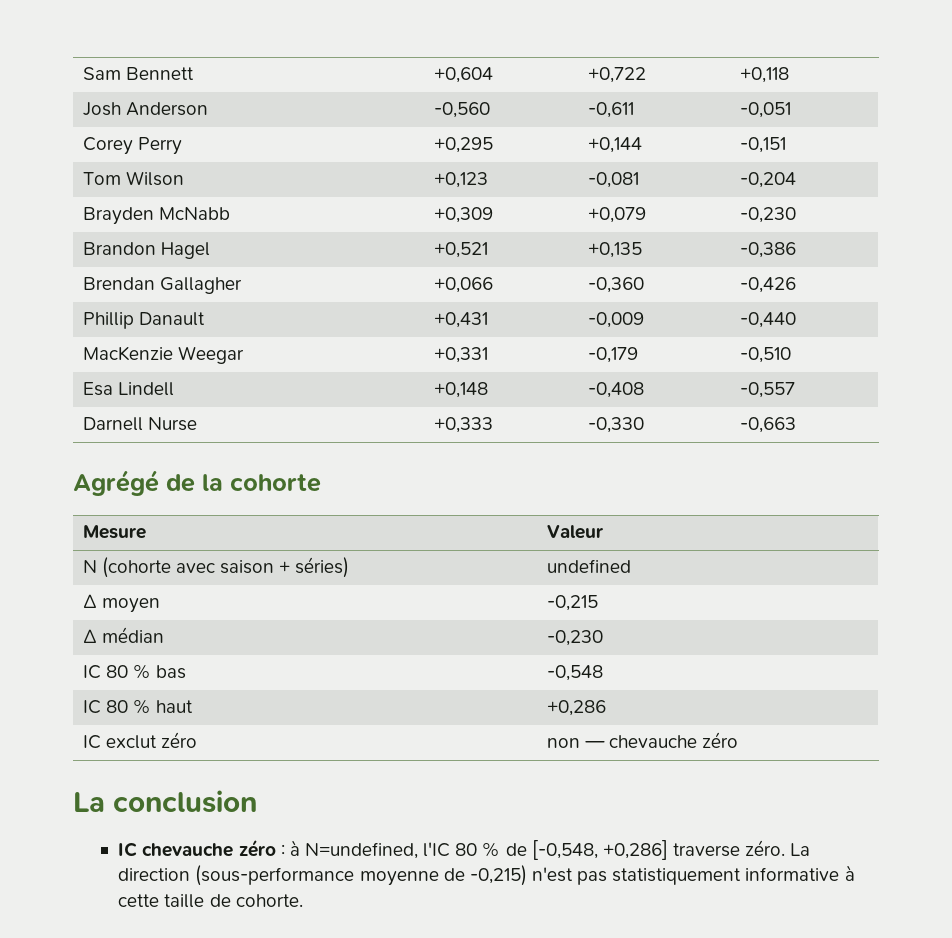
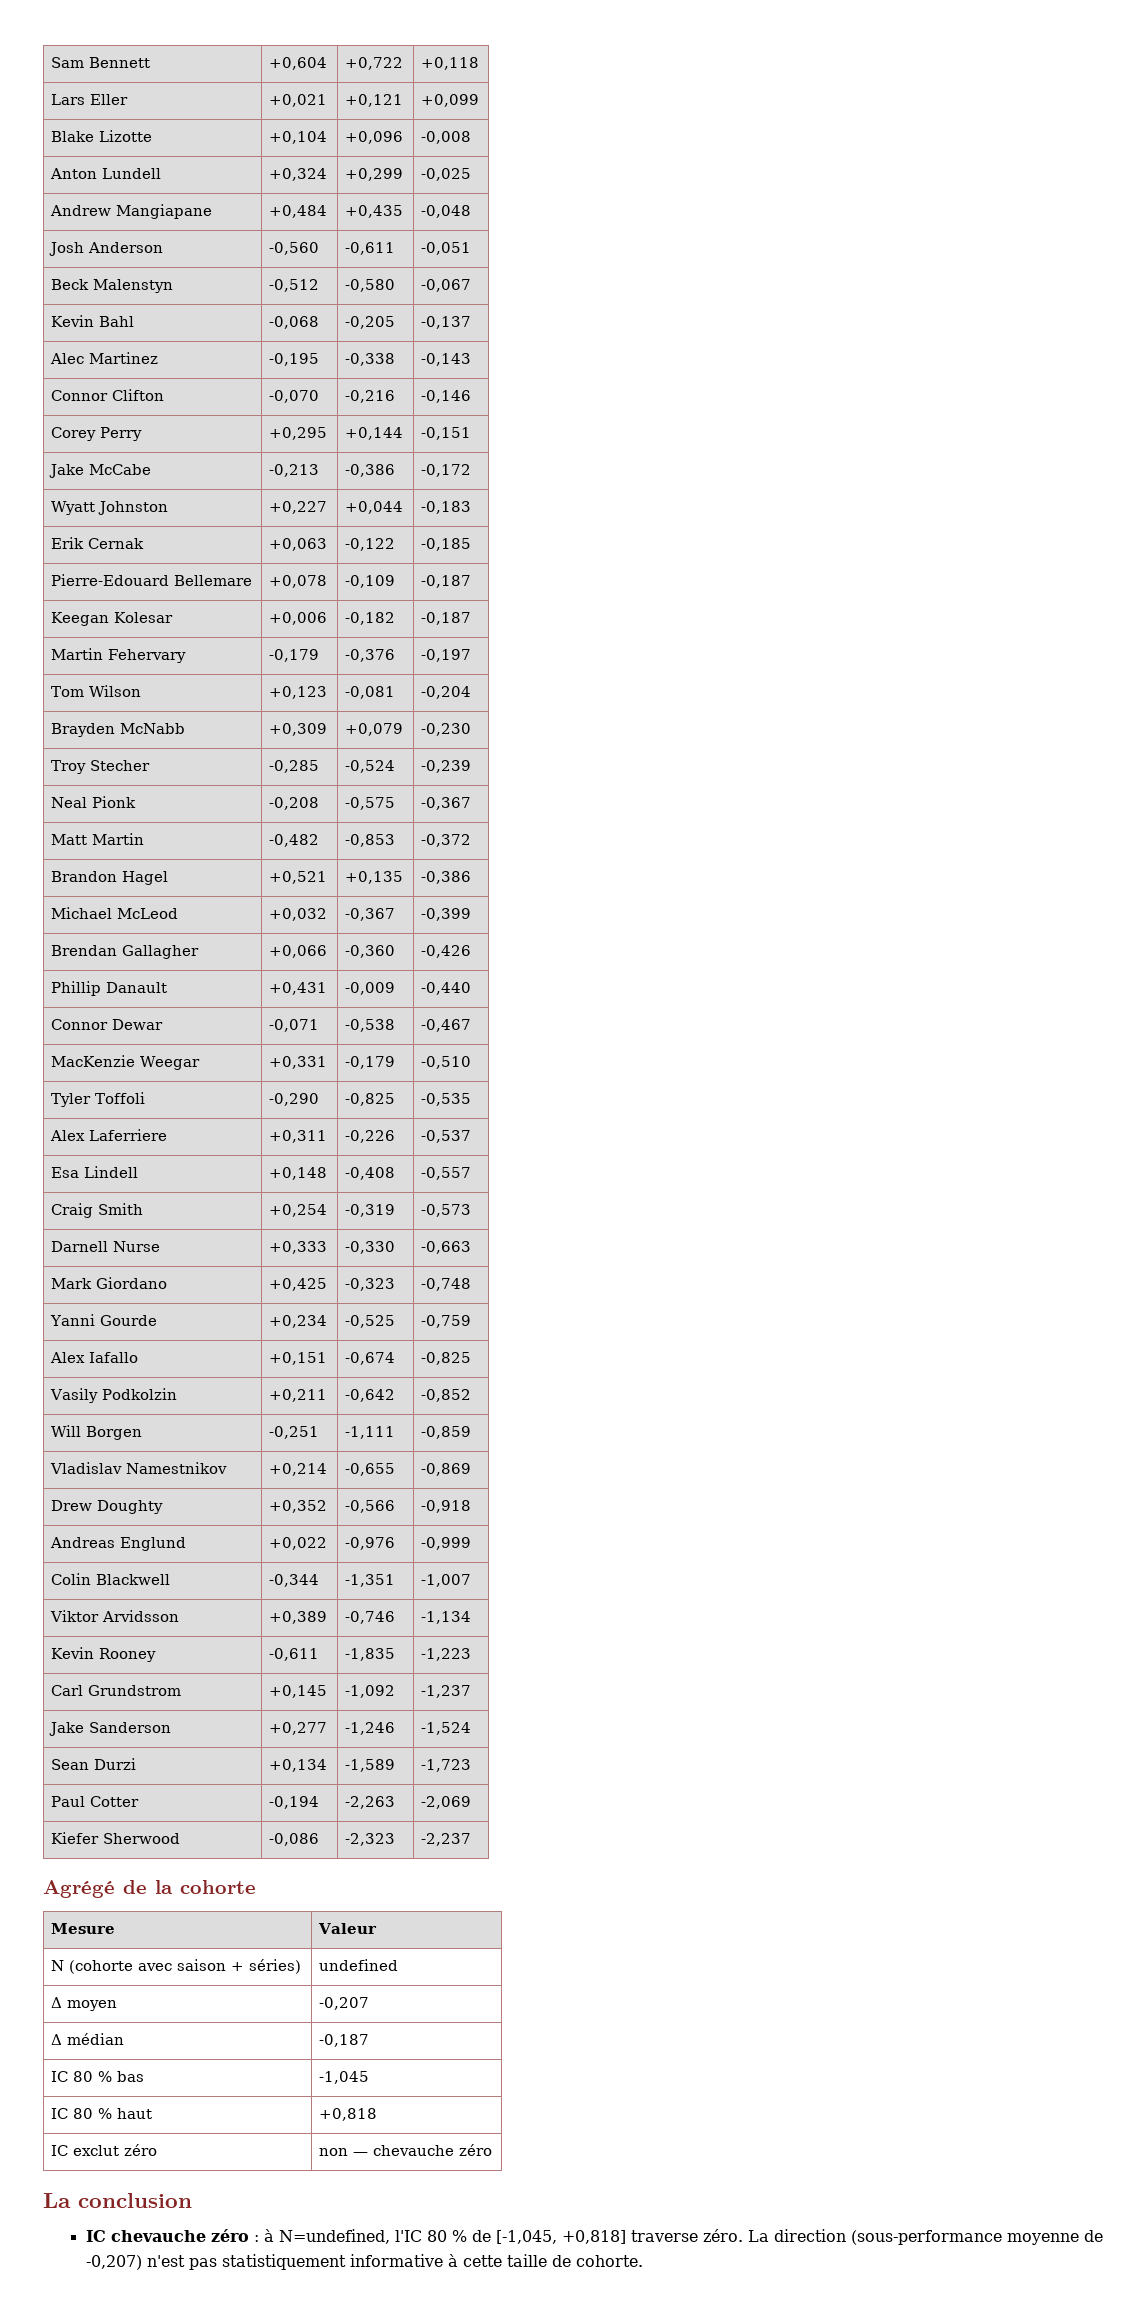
+ Lars Eller | +0,021 | +0,121 | +0,099
+ Blake Lizotte | +0,104 | +0,096 | -0,008
+ Anton Lundell | +0,324 | +0,299 | -0,025
+ Andrew Mangiapane | +0,484 | +0,435 | -0,048
+ Beck Malenstyn | -0,512 | -0,580 | -0,067
+ Kevin Bahl | -0,068 | -0,205 | -0,137
+ Alec Martinez | -0,195 | -0,338 | -0,143
+ Connor Clifton | -0,070 | -0,216 | -0,146
+ Jake McCabe | -0,213 | -0,386 | -0,172
+ Wyatt Johnston | +0,227 | +0,044 | -0,183
+ Erik Cernak | +0,063 | -0,122 | -0,185
+ Pierre-Edouard Bellemare | +0,078 | -0,109 | -0,187
+ Keegan Kolesar | +0,006 | -0,182 | -0,187
+ Martin Fehervary | -0,179 | -0,376 | -0,197
+ Troy Stecher | -0,285 | -0,524 | -0,239
+ Neal Pionk | -0,208 | -0,575 | -0,367
+ Matt Martin | -0,482 | -0,853 | -0,372
+ Michael McLeod | +0,032 | -0,367 | -0,399
+ Connor Dewar | -0,071 | -0,538 | -0,467
+ Tyler Toffoli | -0,290 | -0,825 | -0,535
+ Alex Laferriere | +0,311 | -0,226 | -0,537
+ Craig Smith | +0,254 | -0,319 | -0,573
+ Mark Giordano | +0,425 | -0,323 | -0,748
+ Yanni Gourde | +0,234 | -0,525 | -0,759
+ Alex Iafallo | +0,151 | -0,674 | -0,825
+ Vasily Podkolzin | +0,211 | -0,642 | -0,852
+ Will Borgen | -0,251 | -1,111 | -0,859
+ Vladislav Namestnikov | +0,214 | -0,655 | -0,869
+ Drew Doughty | +0,352 | -0,566 | -0,918
+ Andreas Englund | +0,022 | -0,976 | -0,999
+ Colin Blackwell | -0,344 | -1,351 | -1,007
+ Viktor Arvidsson | +0,389 | -0,746 | -1,134
+ Kevin Rooney | -0,611 | -1,835 | -1,223
+ Carl Grundstrom | +0,145 | -1,092 | -1,237
+ Jake Sanderson | +0,277 | -1,246 | -1,524
+ Sean Durzi | +0,134 | -1,589 | -1,723
+ Paul Cotter | -0,194 | -2,263 | -2,069
+ Kiefer Sherwood | -0,086 | -2,323 | -2,237
- Δ moyen | -0,215
+ Δ moyen | -0,207
- Δ médian | -0,230
+ Δ médian | -0,187
- IC 80 % bas | -0,548
+ IC 80 % bas | -1,045
- IC 80 % haut | +0,286
+ IC 80 % haut | +0,818
- IC chevauche zéro : à N=undefined, l'IC 80 % de [-0,548, +0,286] traverse zéro.
+ IC chevauche zéro : à N=undefined, l'IC 80 % de [-1,045, +0,818] traverse zéro.
- La direction (sous-performance moyenne de -0,215) n'est pas statistiquement informative à cette taille de cohorte.
+ La direction (sous-performance moyenne de -0,207) n'est pas statistiquement informative à cette taille de cohorte.

